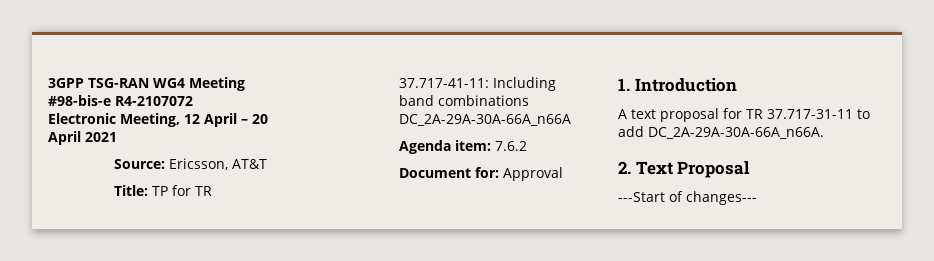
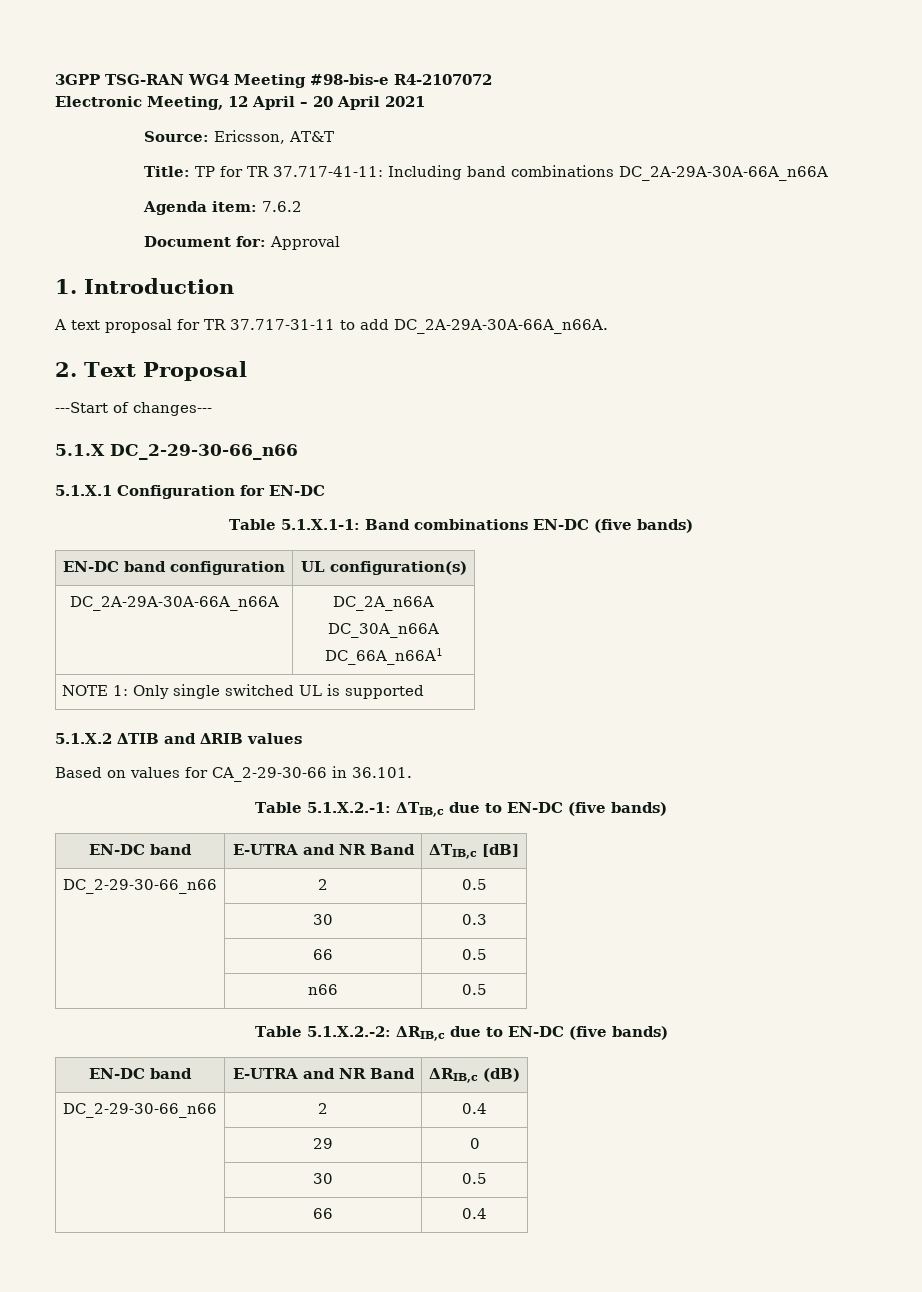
+ 5.1.X DC_2-29-30-66_n66
+ 5.1.X.1 Configuration for EN-DC
+ Table 5.1.X.1-1: Band combinations EN-DC (five bands)
+ EN-DC band configuration | UL configuration(s)
+ DC_2A-29A-30A-66A_n66A | DC_2A_n66A
+ DC_30A_n66A
+ DC_66A_n66A1
+ NOTE 1: Only single switched UL is supported
+ 5.1.X.2 ∆TIB and ∆RIB values
+ Based on values for CA_2-29-30-66 in 36.101.
+ Table 5.1.X.2.-1: ΔTIB,c due to EN-DC (five bands)
+ EN-DC band | E-UTRA and NR Band | ΔTIB,c [dB]
+ DC_2-29-30-66_n66 | 2 | 0.5
+ | 30 | 0.3
+ | 66 | 0.5
+ | n66 | 0.5
+ Table 5.1.X.2.-2: ΔRIB,c due to EN-DC (five bands)
+ EN-DC band | E-UTRA and NR Band | ΔRIB,c (dB)
+ DC_2-29-30-66_n66 | 2 | 0.4
+ | 29 | 0
+ | 30 | 0.5
+ | 66 | 0.4

